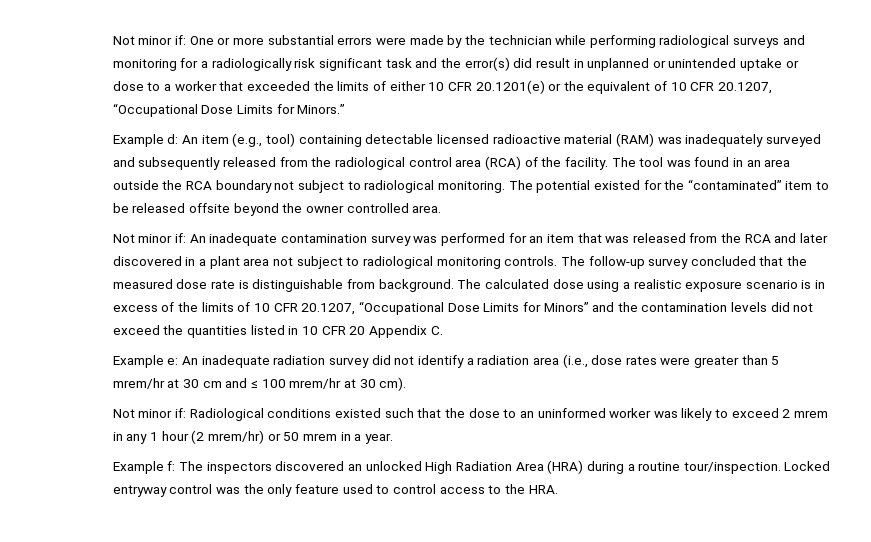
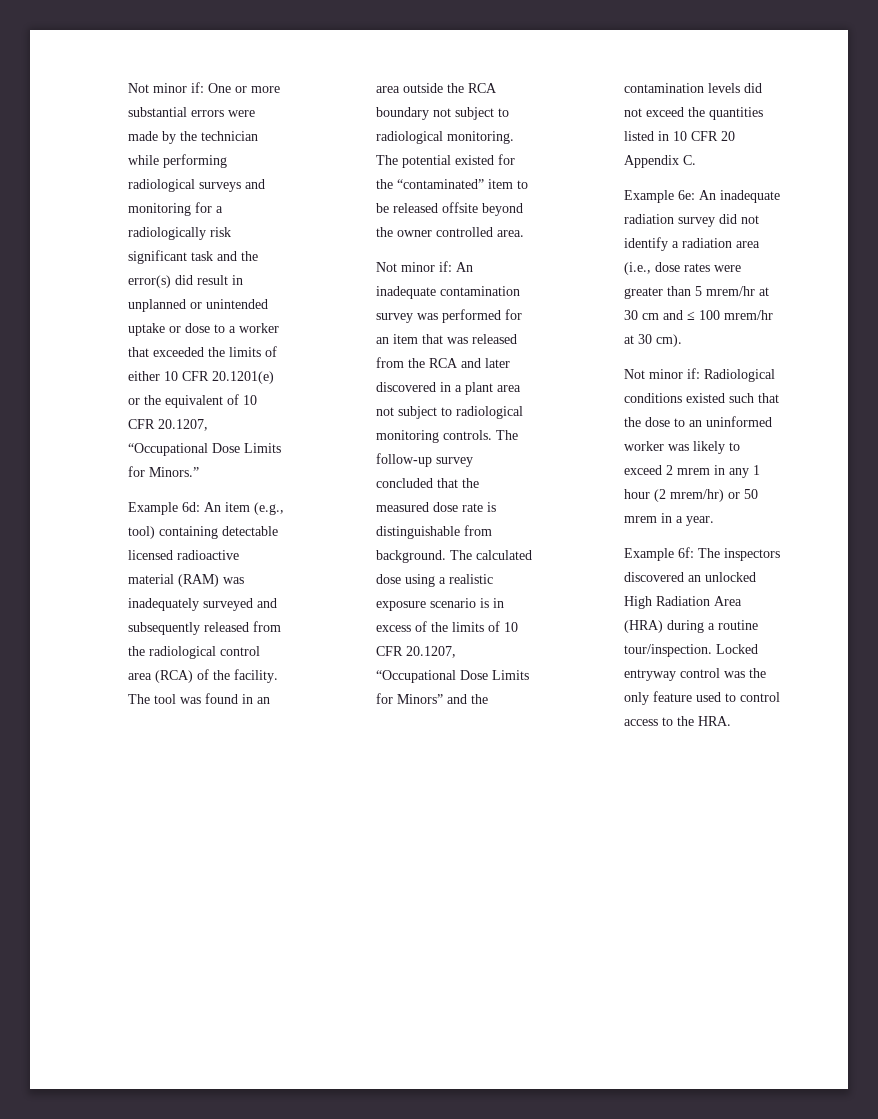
- Example d: An item (e.g., tool) containing detectable licensed radioactive material (RAM) was inadequately surveyed and subsequently released from the radiological control area (RCA) of the facility.
+ Example 6d: An item (e.g., tool) containing detectable licensed radioactive material (RAM) was inadequately surveyed and subsequently released from the radiological control area (RCA) of the facility.
- Example e: An inadequate radiation survey did not identify a radiation area (i.e., dose rates were greater than 5 mrem/hr at 30 cm and ≤ 100 mrem/hr at 30 cm).
+ Example 6e: An inadequate radiation survey did not identify a radiation area (i.e., dose rates were greater than 5 mrem/hr at 30 cm and ≤ 100 mrem/hr at 30 cm).
- Example f: The inspectors discovered an unlocked High Radiation Area (HRA) during a routine tour/inspection.
+ Example 6f: The inspectors discovered an unlocked High Radiation Area (HRA) during a routine tour/inspection.

